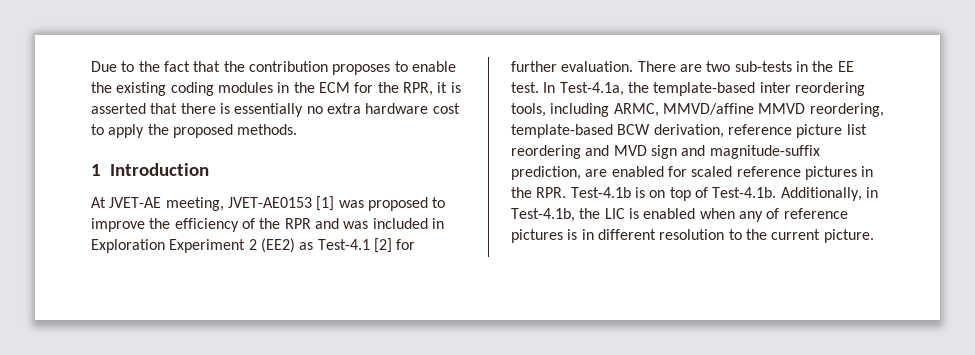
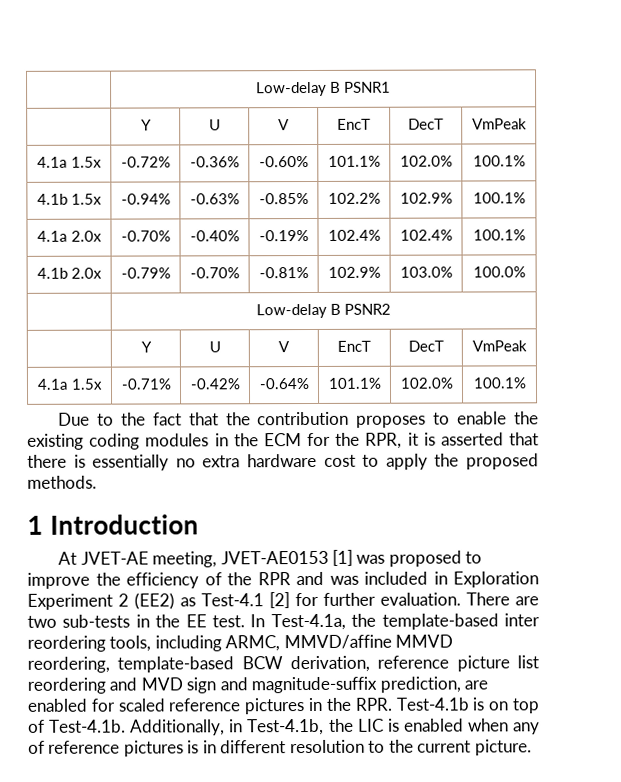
+ | Low-delay B PSNR1
+ | Y | U | V | EncT | DecT | VmPeak
+ 4.1a 1.5x | -0.72% | -0.36% | -0.60% | 101.1% | 102.0% | 100.1%
+ 4.1b 1.5x | -0.94% | -0.63% | -0.85% | 102.2% | 102.9% | 100.1%
+ 4.1a 2.0x | -0.70% | -0.40% | -0.19% | 102.4% | 102.4% | 100.1%
+ 4.1b 2.0x | -0.79% | -0.70% | -0.81% | 102.9% | 103.0% | 100.0%
+ | Low-delay B PSNR2
+ | Y | U | V | EncT | DecT | VmPeak
+ 4.1a 1.5x | -0.71% | -0.42% | -0.64% | 101.1% | 102.0% | 100.1%

